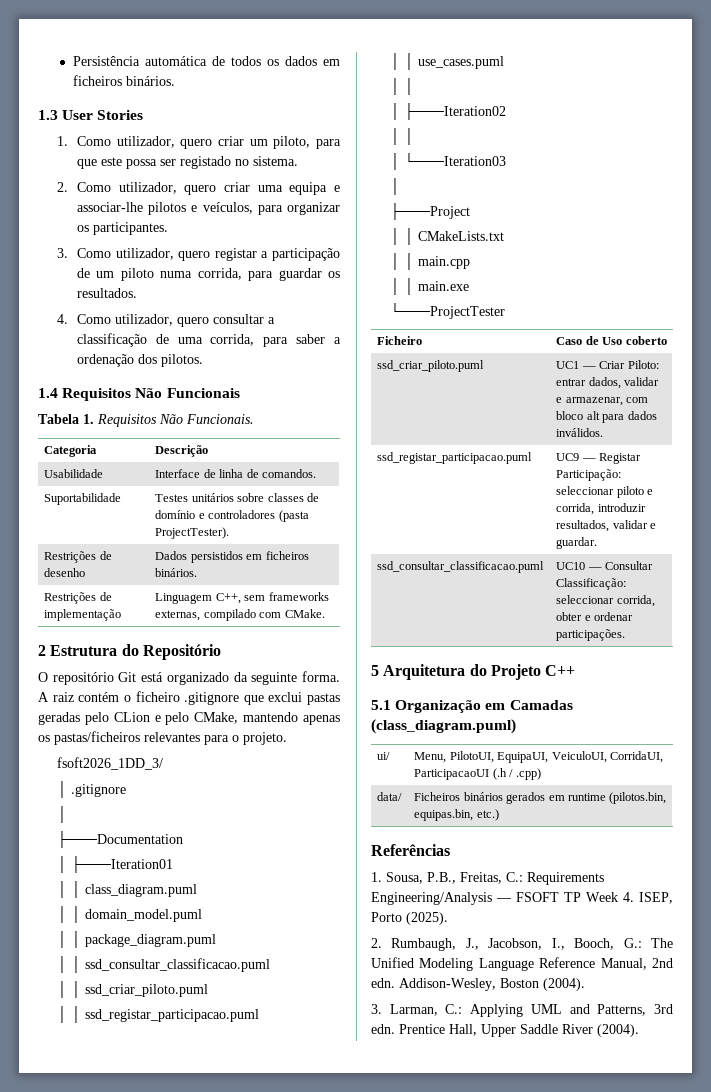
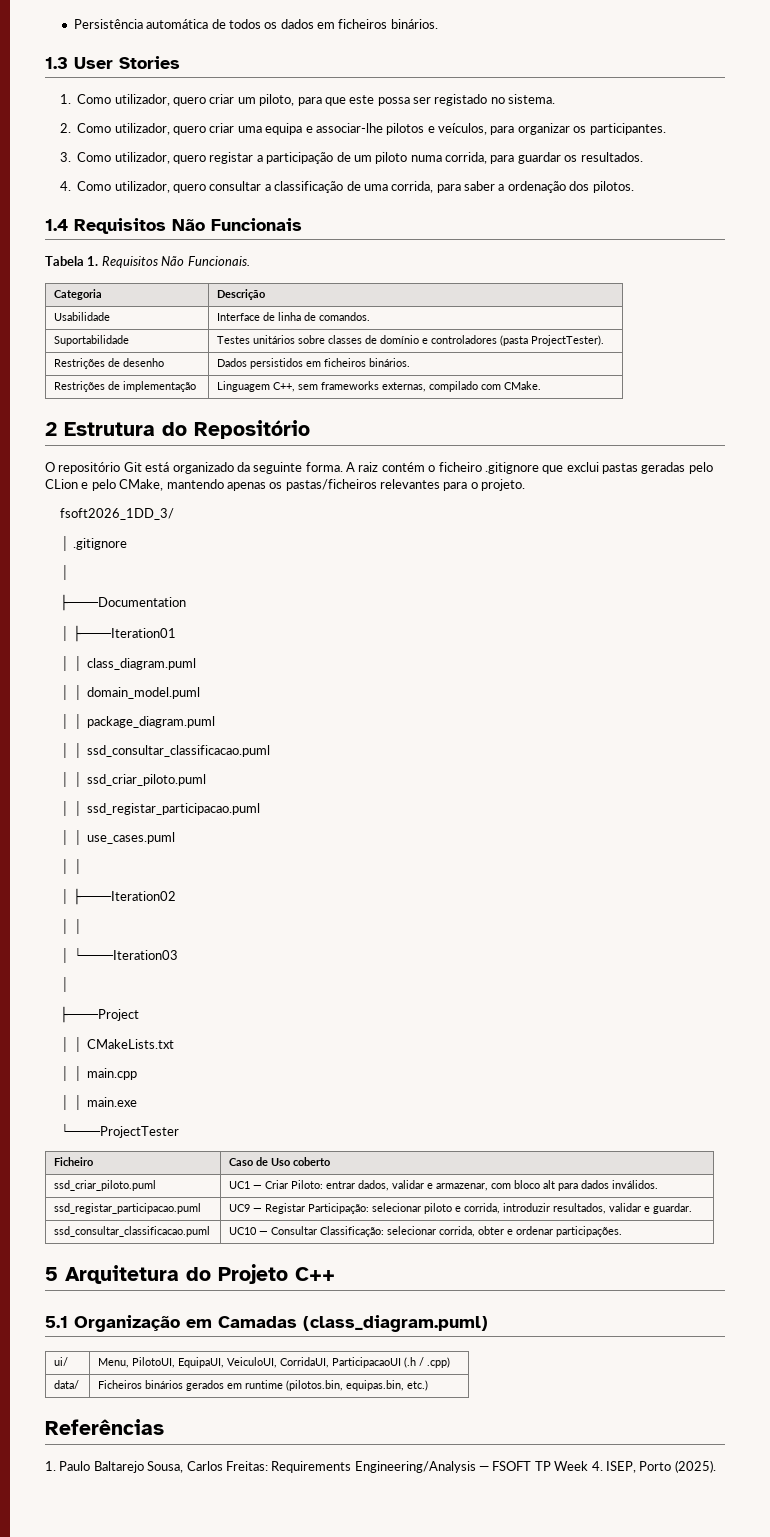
- ssd_registar_participacao.puml | UC9 — Registar Participação: seleccionar piloto e corrida, introduzir resultados, validar e guardar.
+ ssd_registar_participacao.puml | UC9 — Registar Participação: selecionar piloto e corrida, introduzir resultados, validar e guardar.
- ssd_consultar_classificacao.puml | UC10 — Consultar Classificação: seleccionar corrida, obter e ordenar participações.
+ ssd_consultar_classificacao.puml | UC10 — Consultar Classificação: selecionar corrida, obter e ordenar participações.
- 1. Sousa, P.B., Freitas, C.: Requirements Engineering/Analysis — FSOFT TP Week 4. ISEP, Porto (2025).
+ 1. Paulo Baltarejo Sousa, Carlos Freitas: Requirements Engineering/Analysis — FSOFT TP Week 4. ISEP, Porto (2025).
- 2. Rumbaugh, J., Jacobson, I., Booch, G.: The Unified Modeling Language Reference Manual, 2nd edn. Addison-Wesley, Boston (2004).
- 3. Larman, C.: Applying UML and Patterns, 3rd edn. Prentice Hall, Upper Saddle River (2004).

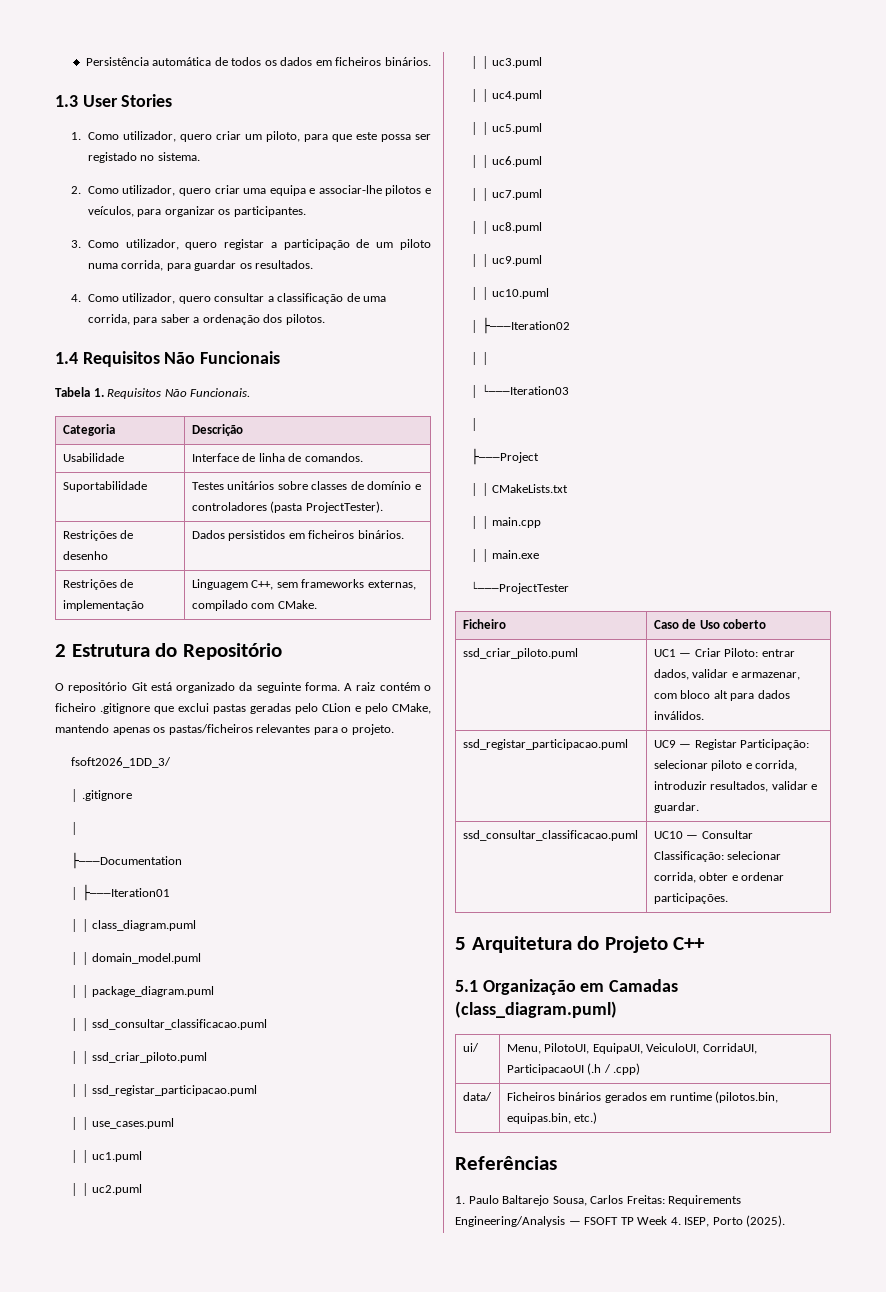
  │ │ use_cases.puml
- │ │
+ │ │ uc1.puml
+ │ │ uc2.puml
+ │ │ uc3.puml
+ │ │ uc4.puml
+ │ │ uc5.puml
+ │ │ uc6.puml
+ │ │ uc7.puml
+ │ │ uc8.puml
+ │ │ uc9.puml
+ │ │ uc10.puml

